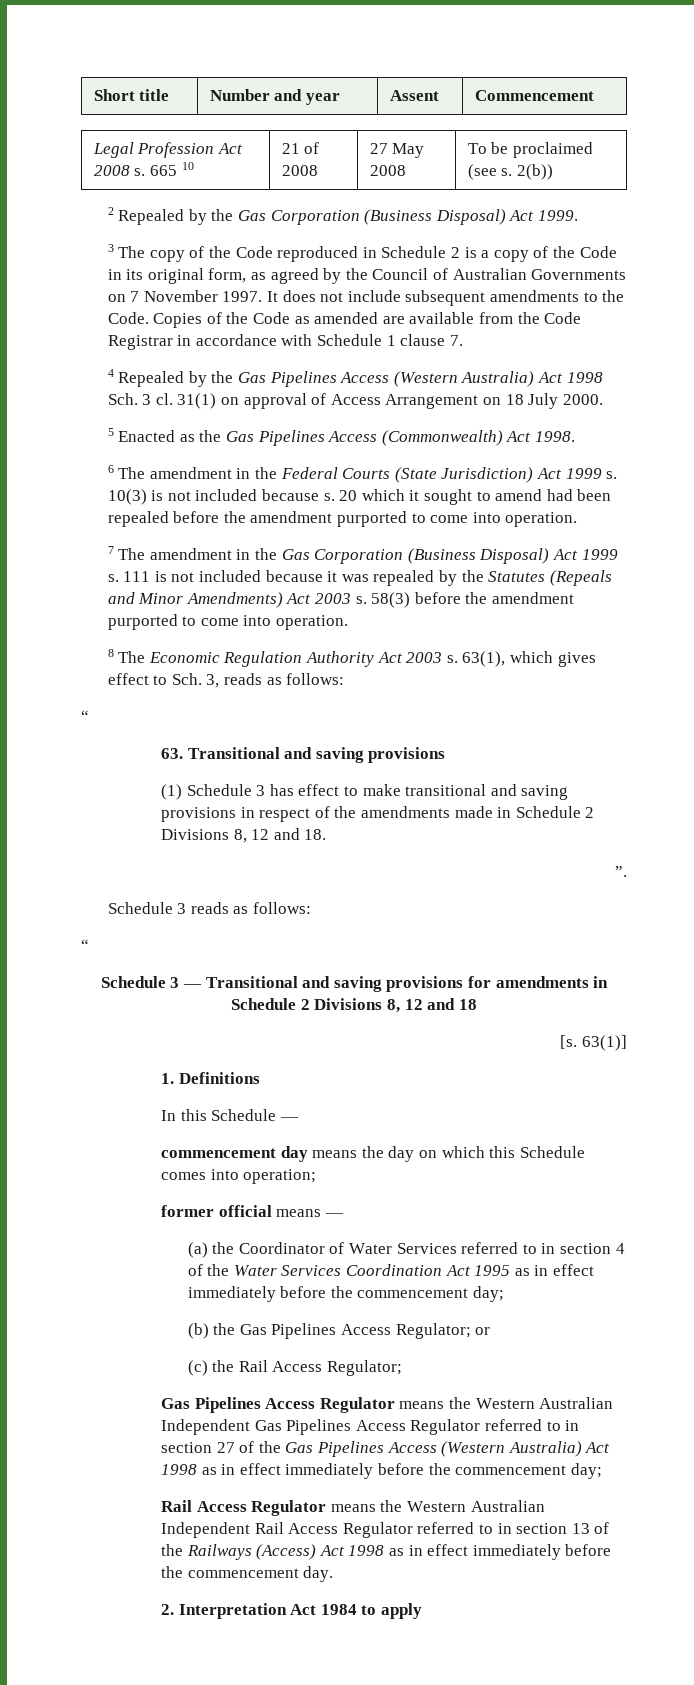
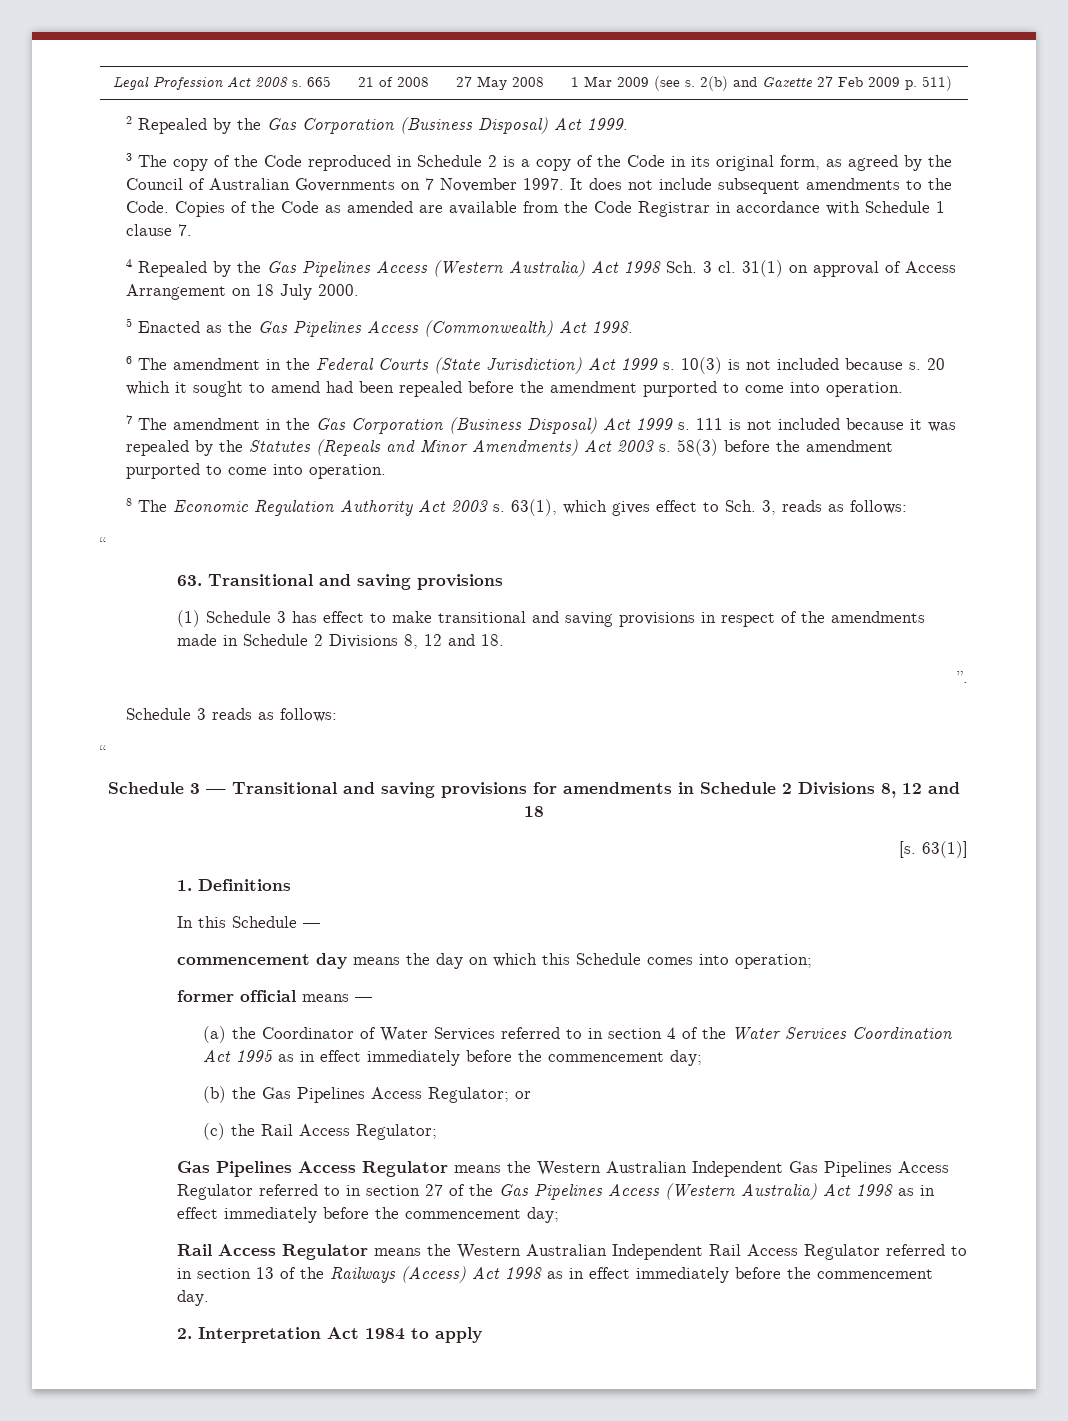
- Short title | Number and year | Assent | Commencement
- Legal Profession Act 2008 s. 665 10 | 21 of 2008 | 27 May 2008 | To be proclaimed (see s. 2(b))
+ Legal Profession Act 2008 s. 665 | 21 of 2008 | 27 May 2008 | 1 Mar 2009 (see s. 2(b) and Gazette 27 Feb 2009 p. 511)

